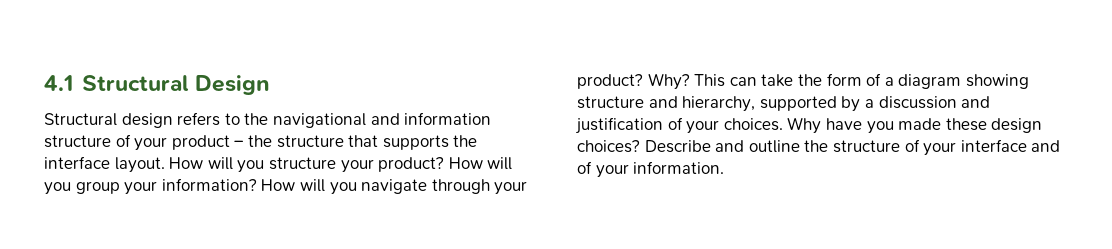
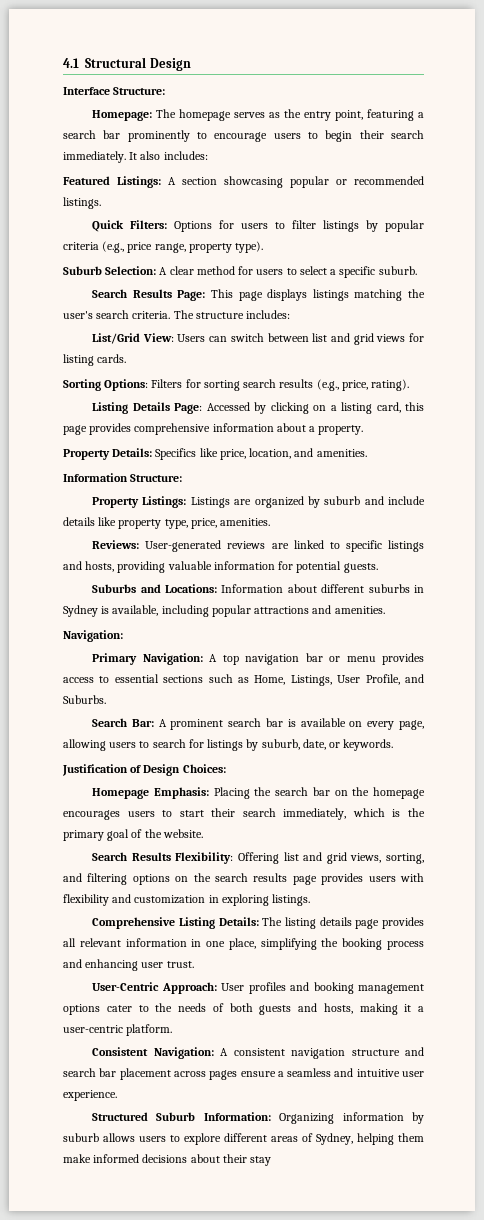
- Structural design refers to the navigational and information structure of your product – the structure that supports the interface layout. How will you structure your product? How will you group your information? How will you navigate through your product? Why? This can take the form of a diagram showing structure and hierarchy, supported by a discussion and justification of your choices. Why have you made these design choices? Describe and outline the structure of your interface and of your information.
+ Interface Structure:
+ Homepage: The homepage serves as the entry point, featuring a search bar prominently to encourage users to begin their search immediately. It also includes:
+ Featured Listings: A section showcasing popular or recommended listings.
+ Quick Filters: Options for users to filter listings by popular criteria (e.g., price range, property type).
+ Suburb Selection: A clear method for users to select a specific suburb.
+ Search Results Page: This page displays listings matching the user's search criteria. The structure includes:
+ List/Grid View: Users can switch between list and grid views for listing cards.
+ Sorting Options: Filters for sorting search results (e.g., price, rating).
+ Listing Details Page: Accessed by clicking on a listing card, this page provides comprehensive information about a property.
+ Property Details: Specifics like price, location, and amenities.
+ Information Structure:
+ Property Listings: Listings are organized by suburb and include details like property type, price, amenities.
+ Reviews: User-generated reviews are linked to specific listings and hosts, providing valuable information for potential guests.
+ Suburbs and Locations: Information about different suburbs in Sydney is available, including popular attractions and amenities.
+ Navigation:
+ Primary Navigation: A top navigation bar or menu provides access to essential sections such as Home, Listings, User Profile, and Suburbs.
+ Search Bar: A prominent search bar is available on every page, allowing users to search for listings by suburb, date, or keywords.
+ Justification of Design Choices:
+ Homepage Emphasis: Placing the search bar on the homepage encourages users to start their search immediately, which is the primary goal of the website.
+ Search Results Flexibility: Offering list and grid views, sorting, and filtering options on the search results page provides users with flexibility and customization in exploring listings.
+ Comprehensive Listing Details: The listing details page provides all relevant information in one place, simplifying the booking process and enhancing user trust.
+ User-Centric Approach: User profiles and booking management options cater to the needs of both guests and hosts, making it a user-centric platform.
+ Consistent Navigation: A consistent navigation structure and search bar placement across pages ensure a seamless and intuitive user experience.
+ Structured Suburb Information: Organizing information by suburb allows users to explore different areas of Sydney, helping them make informed decisions about their stay

